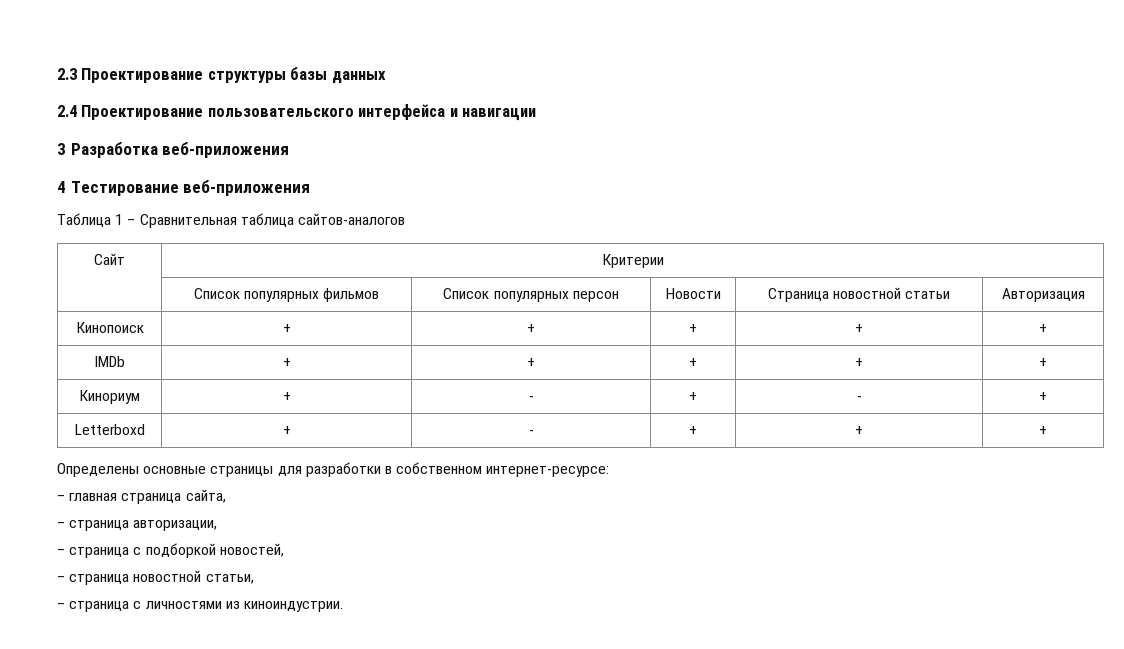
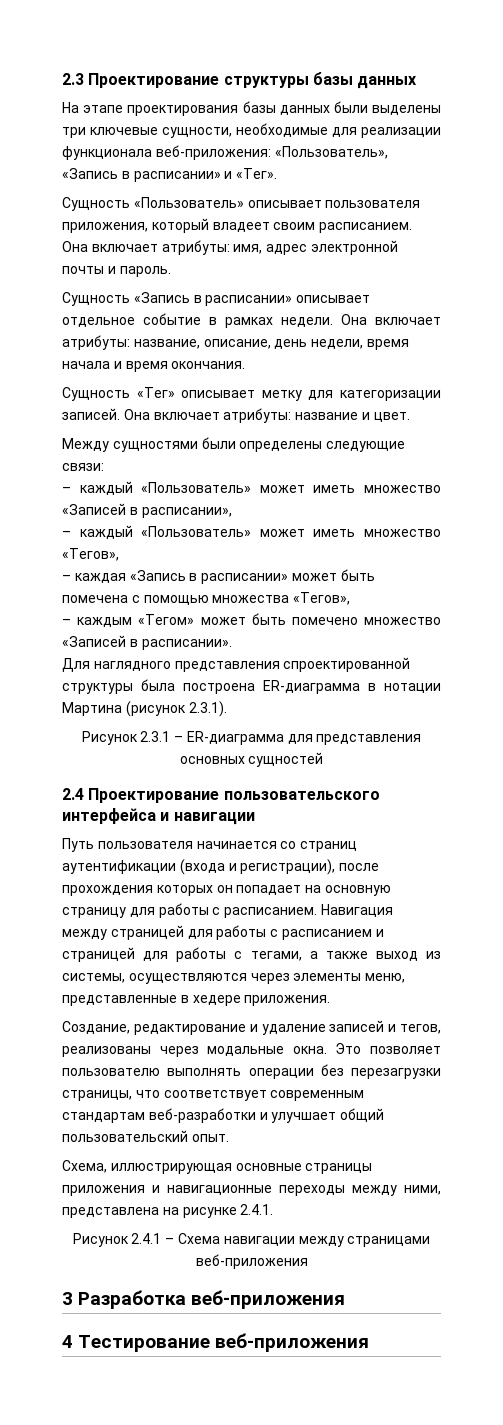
+ На этапе проектирования базы данных были выделены три ключевые сущности, необходимые для реализации функционала веб-приложения: «Пользователь», «Запись в расписании» и «Тег».
+ Сущность «Пользователь» описывает пользователя приложения, который владеет своим расписанием. Она включает атрибуты: имя, адрес электронной почты и пароль.
+ Сущность «Запись в расписании» описывает отдельное событие в рамках недели. Она включает атрибуты: название, описание, день недели, время начала и время окончания.
+ Сущность «Тег» описывает метку для категоризации записей. Она включает атрибуты: название и цвет.
+ Между сущностями были определены следующие связи:
+ – каждый «Пользователь» может иметь множество «Записей в расписании»,
+ – каждый «Пользователь» может иметь множество «Тегов»,
+ – каждая «Запись в расписании» может быть помечена с помощью множества «Тегов»,
+ – каждым «Тегом» может быть помечено множество «Записей в расписании».
+ Для наглядного представления спроектированной структуры была построена ER-диаграмма в нотации Мартина (рисунок 2.3.1).
+ Рисунок 2.3.1 – ER-диаграмма для представления основных сущностей
+ Путь пользователя начинается со страниц аутентификации (входа и регистрации), после прохождения которых он попадает на основную страницу для работы с расписанием. Навигация между страницей для работы с расписанием и страницей для работы с тегами, а также выход из системы, осуществляются через элементы меню, представленные в хедере приложения.
+ Создание, редактирование и удаление записей и тегов, реализованы через модальные окна. Это позволяет пользователю выполнять операции без перезагрузки страницы, что соответствует современным стандартам веб-разработки и улучшает общий пользовательский опыт.
+ Схема, иллюстрирующая основные страницы приложения и навигационные переходы между ними, представлена на рисунке 2.4.1.
+ Рисунок 2.4.1 – Схема навигации между страницами веб-приложения
- Таблица 1 – Сравнительная таблица сайтов-аналогов
- Сайт | Критерии
- | Список популярных фильмов | Список популярных персон | Новости | Страница новостной статьи | Авторизация
- Кинопоиск | + | + | + | + | +
- IMDb | + | + | + | + | +
- Кинориум | + | - | + | - | +
- Letterboxd | + | - | + | + | +
- Определены основные страницы для разработки в собственном интернет-ресурсе:
- – главная страница сайта,
- – страница авторизации,
- – страница с подборкой новостей,
- – страница новостной статьи,
- – страница с личностями из киноиндустрии.

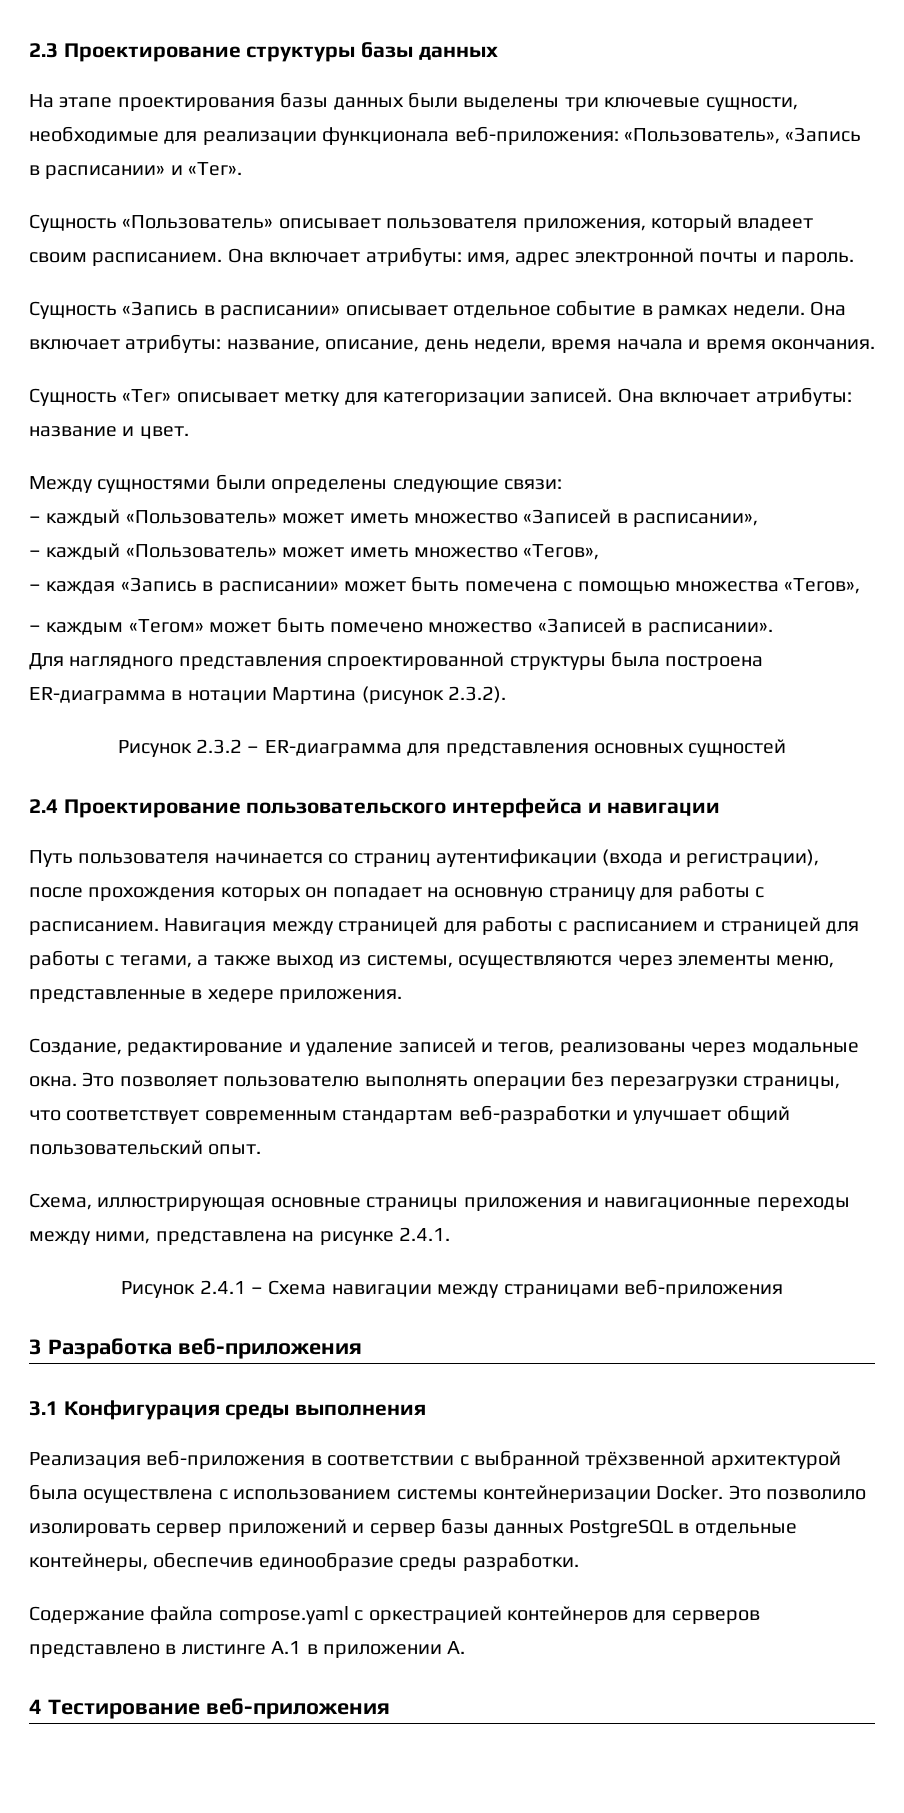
- Для наглядного представления спроектированной структуры была построена ER-диаграмма в нотации Мартина (рисунок 2.3.1).
- Рисунок 2.3.1 – ER-диаграмма для представления основных сущностей
+ Для наглядного представления спроектированной структуры была построена ER-диаграмма в нотации Мартина (рисунок 2.3.2).
+ Рисунок 2.3.2 – ER-диаграмма для представления основных сущностей
+ 3.1 Конфигурация среды выполнения
+ Реализация веб-приложения в соответствии с выбранной трёхзвенной архитектурой была осуществлена с использованием системы контейнеризации Docker. Это позволило изолировать сервер приложений и сервер базы данных PostgreSQL в отдельные контейнеры, обеспечив единообразие среды разработки.
+ Содержание файла compose.yaml с оркестрацией контейнеров для серверов представлено в листинге A.1 в приложении А.

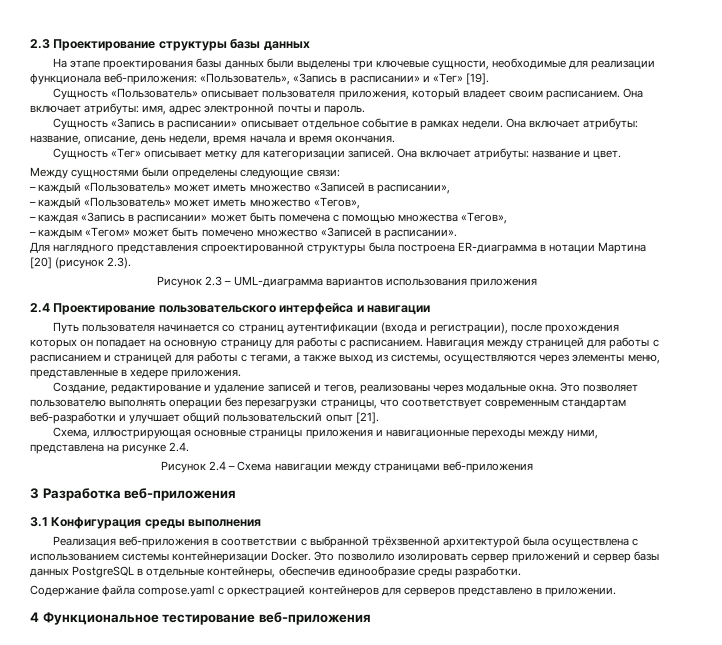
- На этапе проектирования базы данных были выделены три ключевые сущности, необходимые для реализации функционала веб-приложения: «Пользователь», «Запись в расписании» и «Тег».
+ На этапе проектирования базы данных были выделены три ключевые сущности, необходимые для реализации функционала веб-приложения: «Пользователь», «Запись в расписании» и «Тег» [19].
- Для наглядного представления спроектированной структуры была построена ER-диаграмма в нотации Мартина (рисунок 2.3.2).
- Рисунок 2.3.2 – ER-диаграмма для представления основных сущностей
+ Для наглядного представления спроектированной структуры была построена ER-диаграмма в нотации Мартина [20] (рисунок 2.3).
+ Рисунок 2.3 – UML-диаграмма вариантов использования приложения
- Это позволяет пользователю выполнять операции без перезагрузки страницы, что соответствует современным стандартам веб-разработки и улучшает общий пользовательский опыт.
+ Это позволяет пользователю выполнять операции без перезагрузки страницы, что соответствует современным стандартам веб-разработки и улучшает общий пользовательский опыт [21].
- Схема, иллюстрирующая основные страницы приложения и навигационные переходы между ними, представлена на рисунке 2.4.1.
- Рисунок 2.4.1 – Схема навигации между страницами веб-приложения
+ Схема, иллюстрирующая основные страницы приложения и навигационные переходы между ними, представлена на рисунке 2.4.
+ Рисунок 2.4 – Схема навигации между страницами веб-приложения
- Содержание файла compose.yaml с оркестрацией контейнеров для серверов представлено в листинге A.1 в приложении А.
+ Содержание файла compose.yaml с оркестрацией контейнеров для серверов представлено в приложении.
- 4 Тестирование веб-приложения
+ 4 Функциональное тестирование веб-приложения

